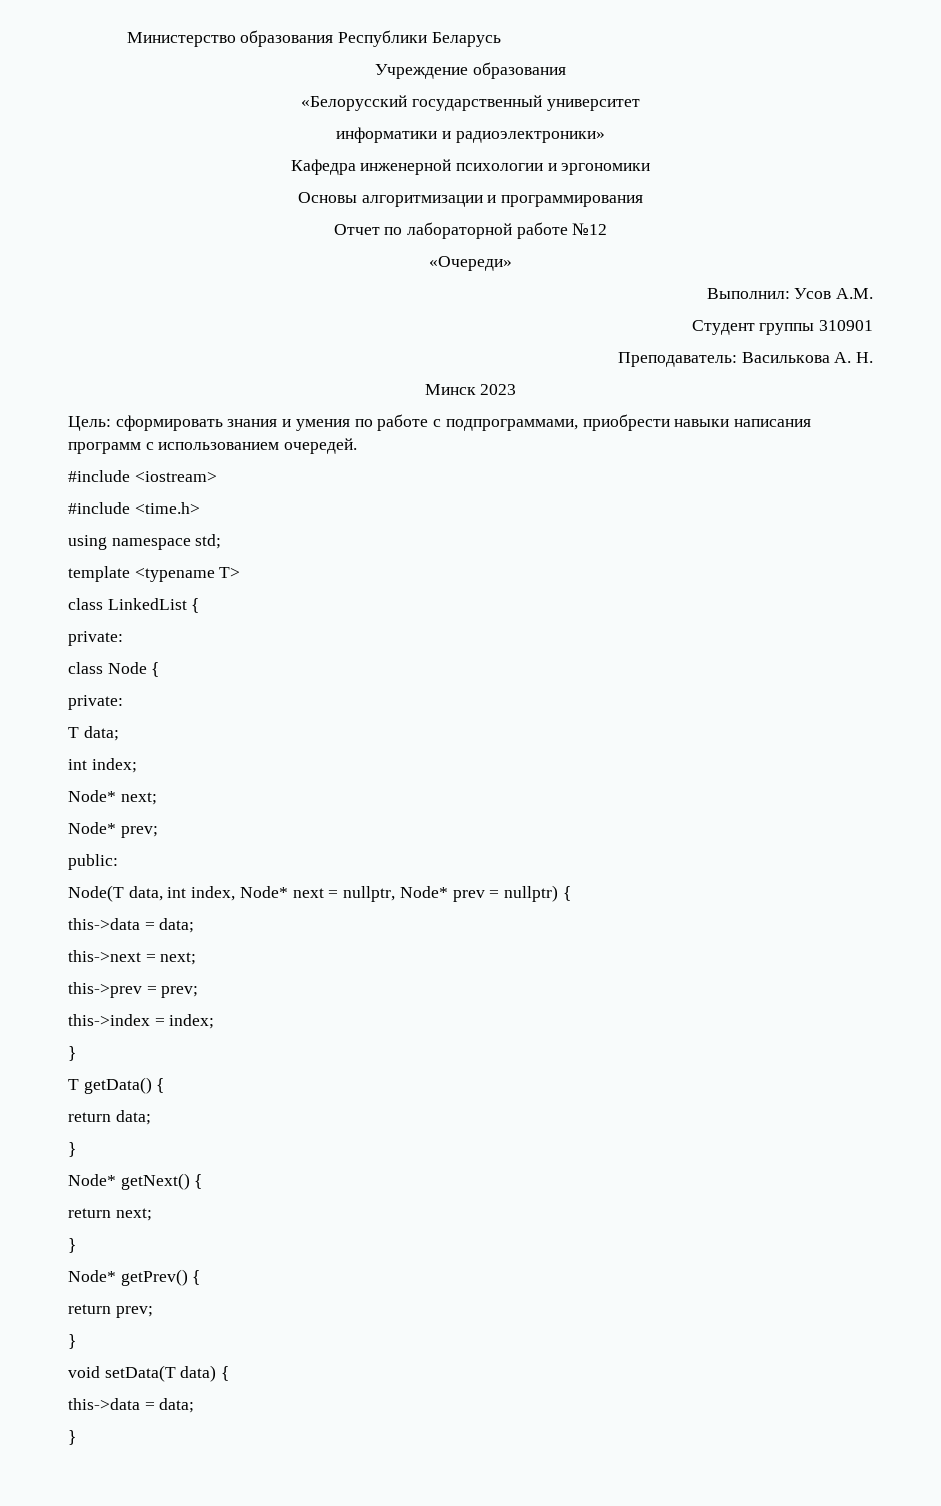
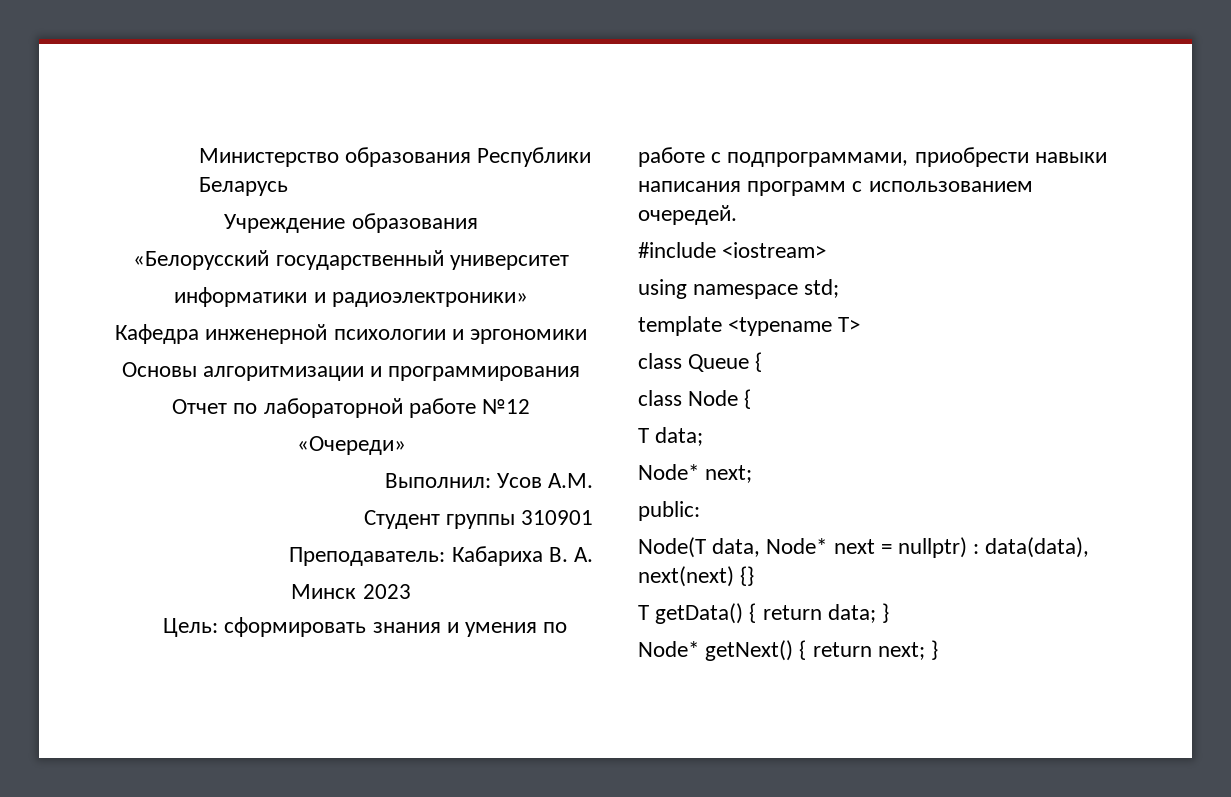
- Преподаватель: Василькова А. Н.
+ Преподаватель: Кабариха В. А.
- #include <time.h>
- class LinkedList {
- private:
+ class Queue {
  class Node {
- private:
- int index;
- Node* prev;
- Node(T data, int index, Node* next = nullptr, Node* prev = nullptr) {
- this->data = data;
- this->next = next;
- this->prev = prev;
- this->index = index;
- }
+ Node(T data, Node* next = nullptr) : data(data), next(next) {}
- T getData() {
- return data;
- }
+ T getData() { return data; }
- Node* getNext() {
- return next;
- }
- Node* getPrev() {
- return prev;
- }
- void setData(T data) {
- this->data = data;
- }
+ Node* getNext() { return next; }

